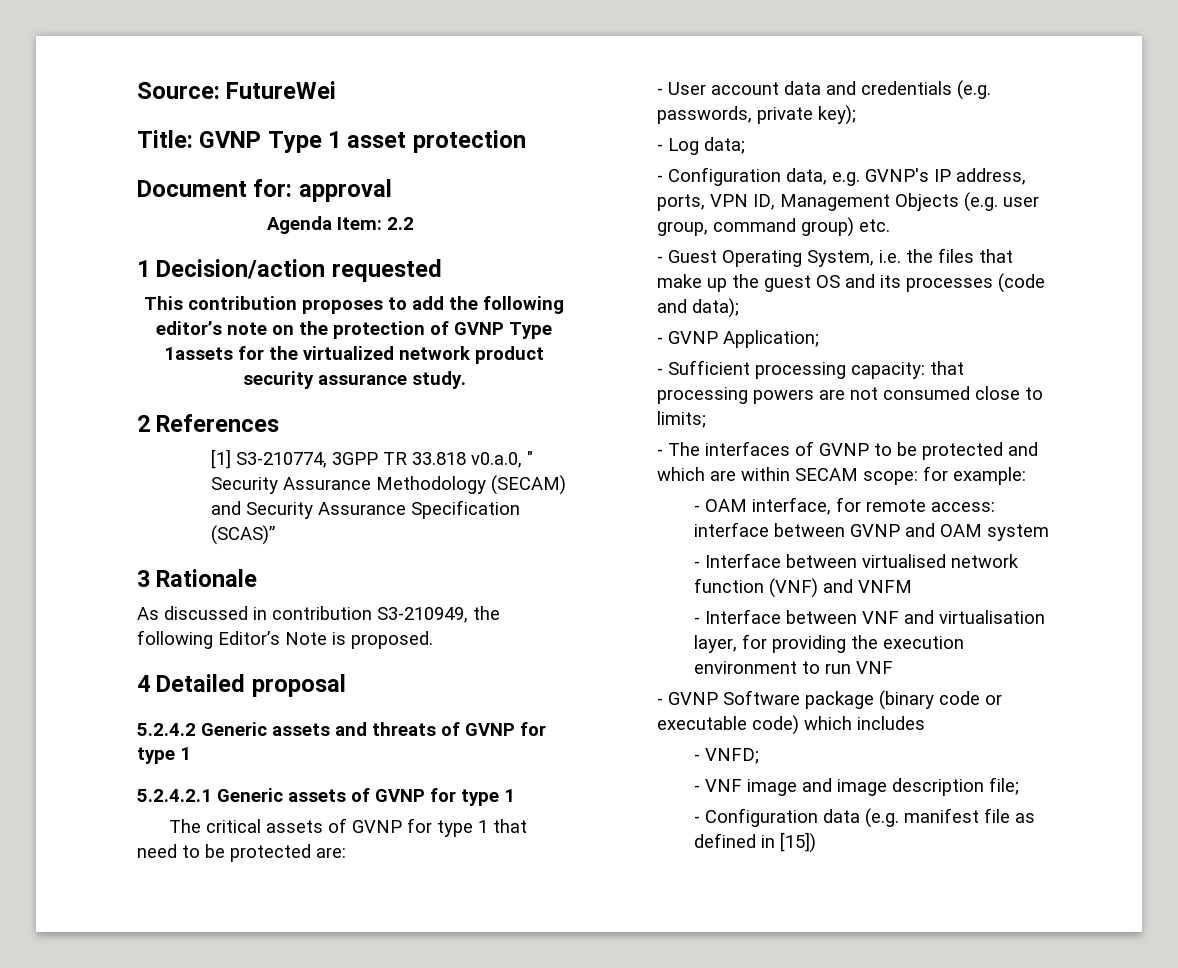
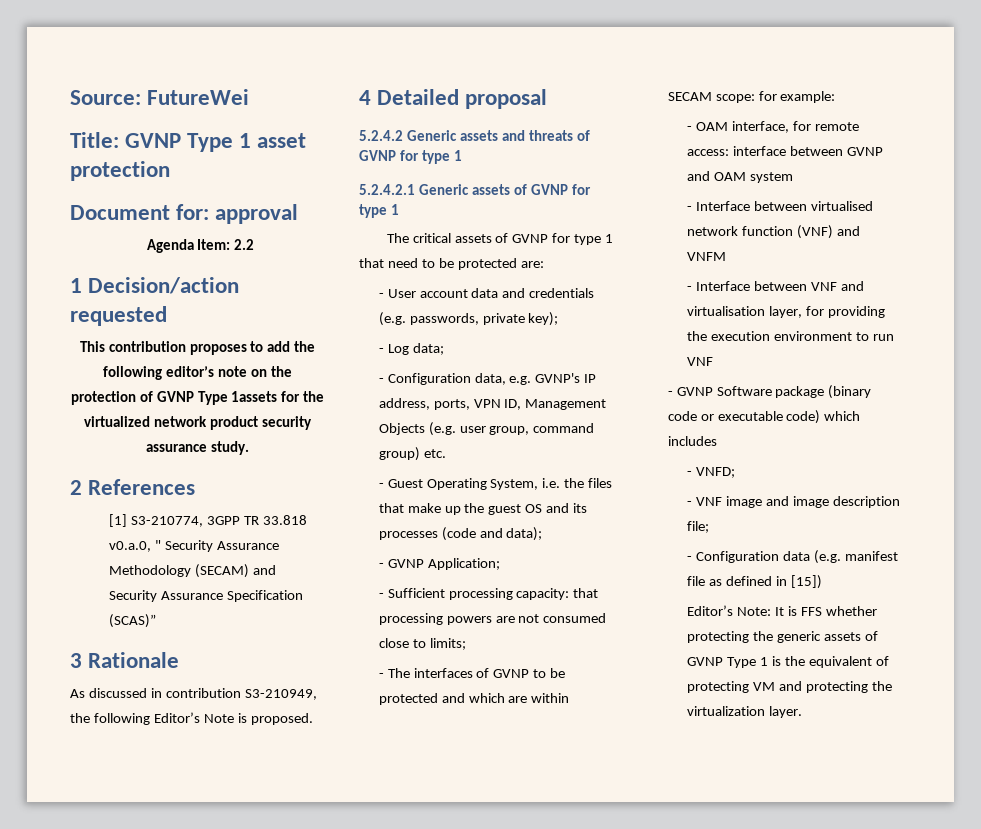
+ Editor’s Note: It is FFS whether protecting the generic assets of GVNP Type 1 is the equivalent of protecting VM and protecting the virtualization layer.

